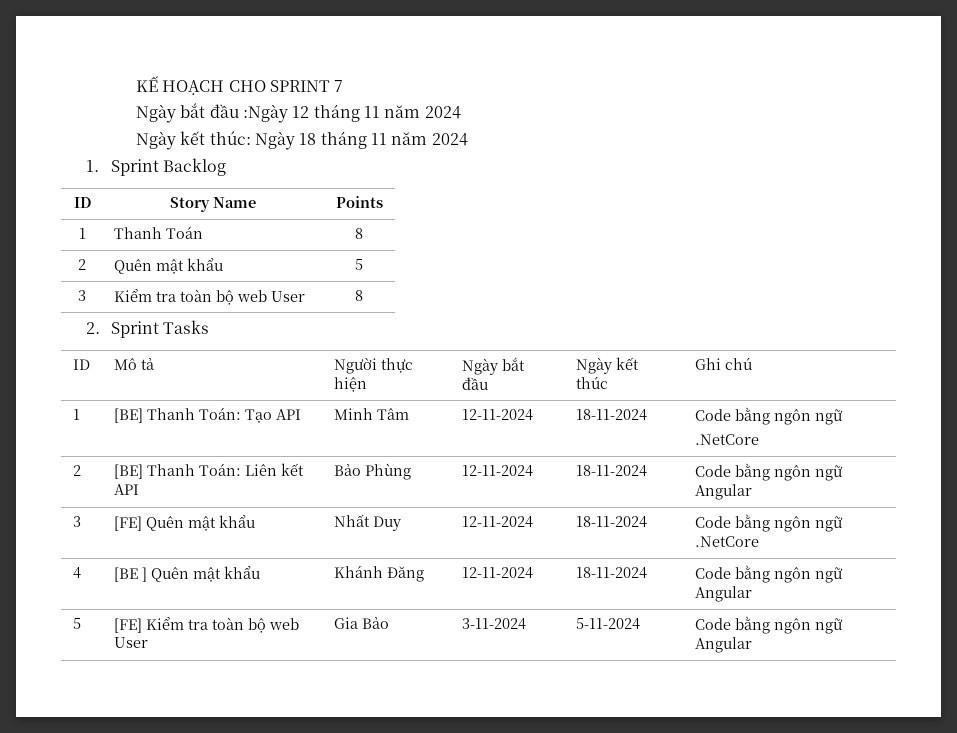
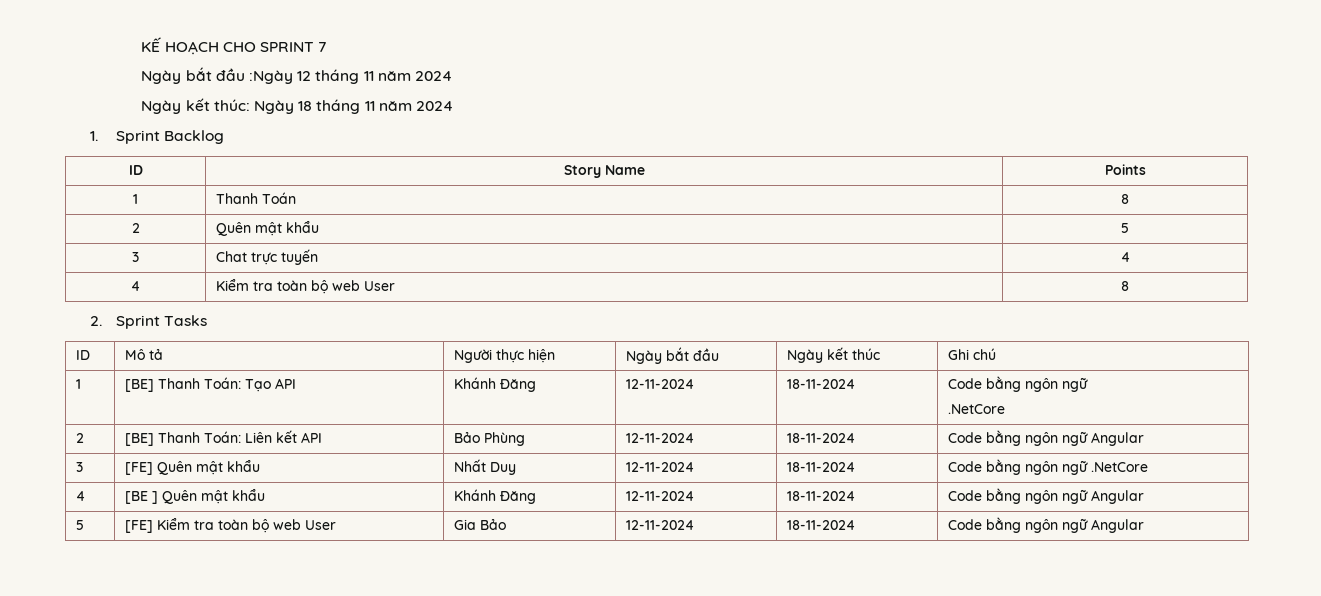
- 3 | Kiểm tra toàn bộ web User | 8
+ 3 | Chat trực tuyến | 4
+ 4 | Kiểm tra toàn bộ web User | 8
- 1 | [BE] Thanh Toán: Tạo API | Minh Tâm | 12-11-2024 | 18-11-2024 | Code bằng ngôn ngữ
+ 1 | [BE] Thanh Toán: Tạo API | Khánh Đăng | 12-11-2024 | 18-11-2024 | Code bằng ngôn ngữ
- 5 | [FE] Kiểm tra toàn bộ web User | Gia Bảo | 3-11-2024 | 5-11-2024 | Code bằng ngôn ngữ Angular
+ 5 | [FE] Kiểm tra toàn bộ web User | Gia Bảo | 12-11-2024 | 18-11-2024 | Code bằng ngôn ngữ Angular

